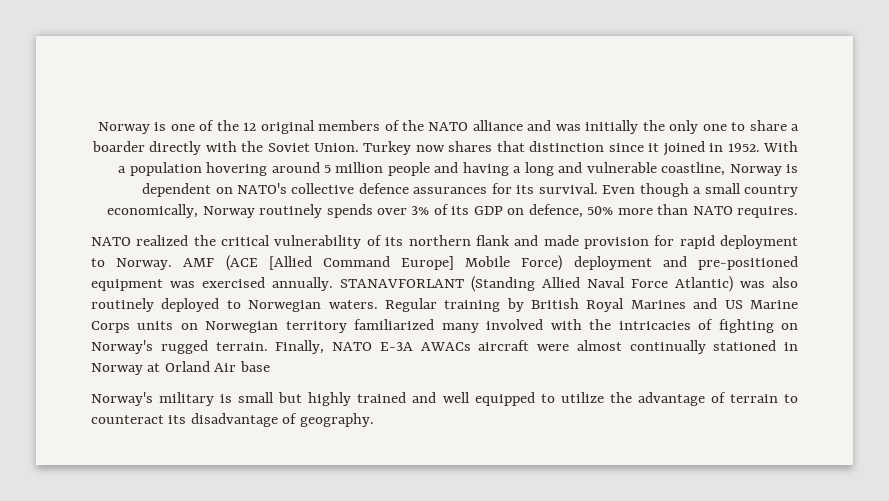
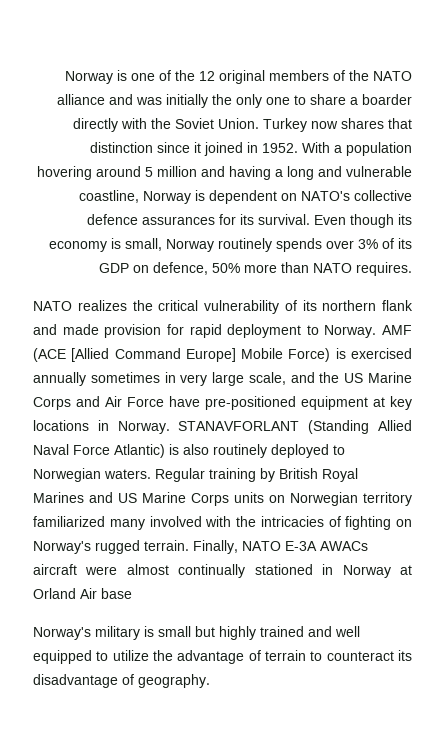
- With a population hovering around 5 million people and having a long and vulnerable coastline, Norway is dependent on NATO's collective defence assurances for its survival.
+ With a population hovering around 5 million and having a long and vulnerable coastline, Norway is dependent on NATO's collective defence assurances for its survival.
- Even though a small country economically, Norway routinely spends over 3% of its GDP on defence, 50% more than NATO requires.
+ Even though its economy is small, Norway routinely spends over 3% of its GDP on defence, 50% more than NATO requires.
- NATO realized the critical vulnerability of its northern flank and made provision for rapid deployment to Norway.
+ NATO realizes the critical vulnerability of its northern flank and made provision for rapid deployment to Norway.
- AMF (ACE [Allied Command Europe] Mobile Force) deployment and pre-positioned equipment was exercised annually.
+ AMF (ACE [Allied Command Europe] Mobile Force) is exercised annually sometimes in very large scale, and the US Marine Corps and Air Force have pre-positioned equipment at key locations in Norway.
- STANAVFORLANT (Standing Allied Naval Force Atlantic) was also routinely deployed to Norwegian waters.
+ STANAVFORLANT (Standing Allied Naval Force Atlantic) is also routinely deployed to Norwegian waters.

